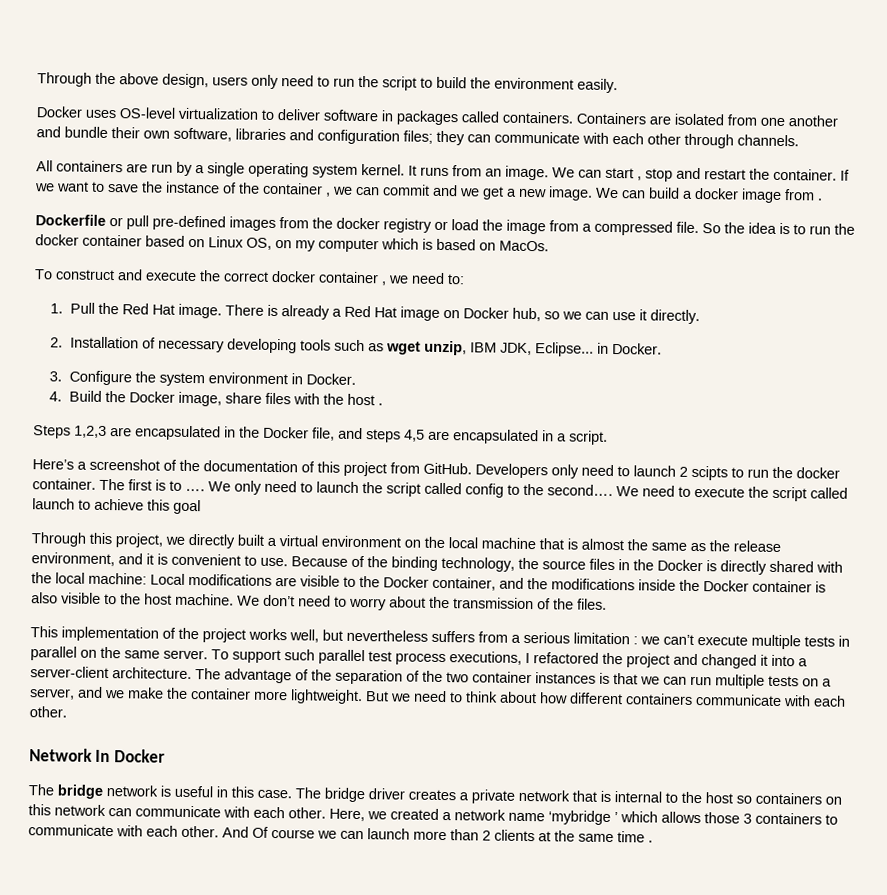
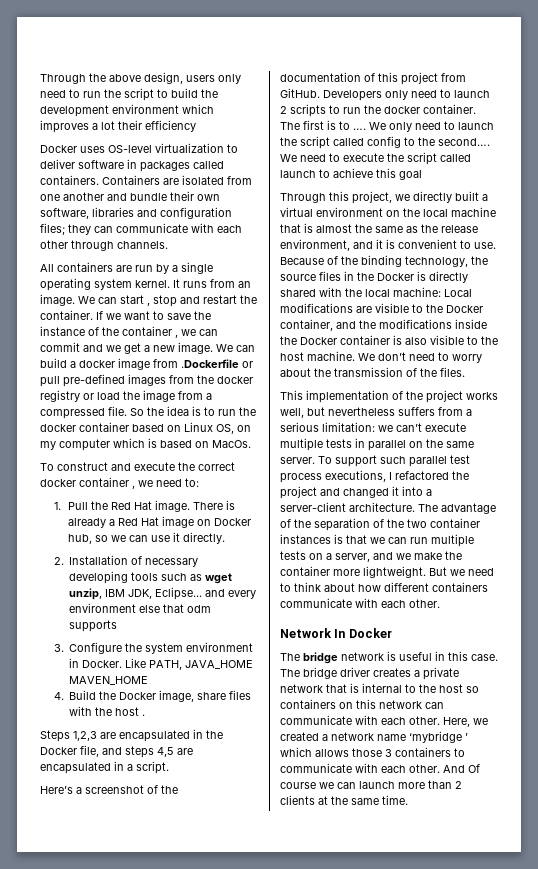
- Through the above design, users only need to run the script to build the environment easily.
+ Through the above design, users only need to run the script to build the development environment which improves a lot their efficiency
- We can build a docker image from .
- Dockerfile or pull pre-defined images from the docker registry or load the image from a compressed file.
+ We can build a docker image from .Dockerfile or pull pre-defined images from the docker registry or load the image from a compressed file.
- 2. Installation of necessary developing tools such as wget unzip, IBM JDK, Eclipse... in Docker.
+ 2. Installation of necessary developing tools such as wget unzip, IBM JDK, Eclipse... and every environment else that odm supports
+ Like PATH, JAVA_HOME MAVEN_HOME
- Developers only need to launch 2 scipts to run the docker container.
+ Developers only need to launch 2 scripts to run the docker container.
- This implementation of the project works well, but nevertheless suffers from a serious limitation : we can’t execute multiple tests in parallel on the same server.
+ This implementation of the project works well, but nevertheless suffers from a serious limitation: we can’t execute multiple tests in parallel on the same server.
- And Of course we can launch more than 2 clients at the same time .
+ And Of course we can launch more than 2 clients at the same time.

